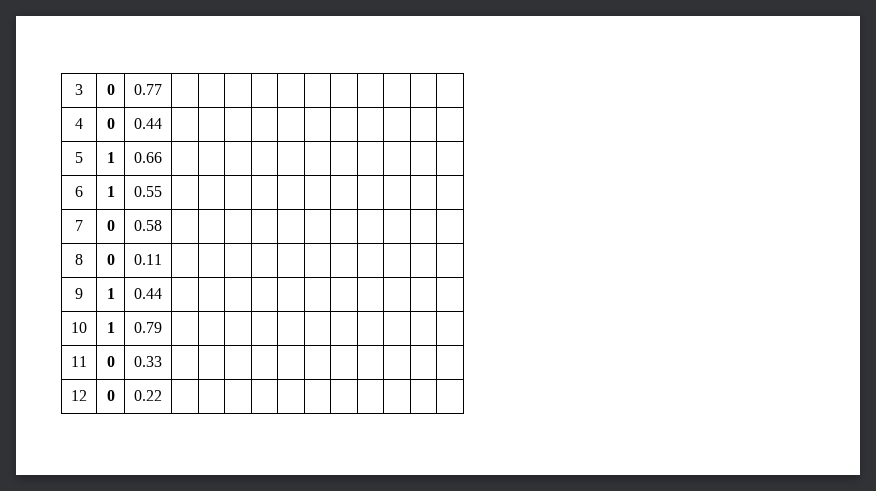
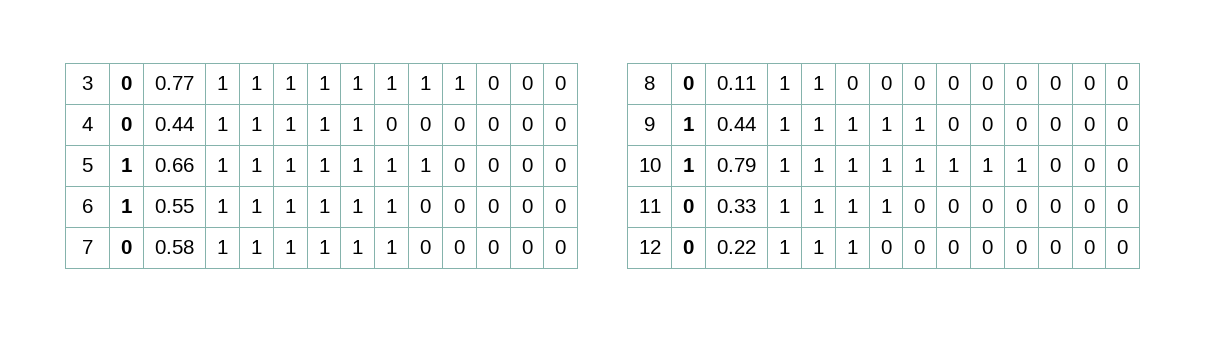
- 3 | 0 | 0.77 | | | | | | | | | | |
- 4 | 0 | 0.44 | | | | | | | | | | |
- 5 | 1 | 0.66 | | | | | | | | | | |
- 6 | 1 | 0.55 | | | | | | | | | | |
- 7 | 0 | 0.58 | | | | | | | | | | |
- 8 | 0 | 0.11 | | | | | | | | | | |
- 9 | 1 | 0.44 | | | | | | | | | | |
- 10 | 1 | 0.79 | | | | | | | | | | |
- 11 | 0 | 0.33 | | | | | | | | | | |
- 12 | 0 | 0.22 | | | | | | | | | | |
+ 3 | 0 | 0.77 | 1 | 1 | 1 | 1 | 1 | 1 | 1 | 1 | 0 | 0 | 0
+ 4 | 0 | 0.44 | 1 | 1 | 1 | 1 | 1 | 0 | 0 | 0 | 0 | 0 | 0
+ 5 | 1 | 0.66 | 1 | 1 | 1 | 1 | 1 | 1 | 1 | 0 | 0 | 0 | 0
+ 6 | 1 | 0.55 | 1 | 1 | 1 | 1 | 1 | 1 | 0 | 0 | 0 | 0 | 0
+ 7 | 0 | 0.58 | 1 | 1 | 1 | 1 | 1 | 1 | 0 | 0 | 0 | 0 | 0
+ 8 | 0 | 0.11 | 1 | 1 | 0 | 0 | 0 | 0 | 0 | 0 | 0 | 0 | 0
+ 9 | 1 | 0.44 | 1 | 1 | 1 | 1 | 1 | 0 | 0 | 0 | 0 | 0 | 0
+ 10 | 1 | 0.79 | 1 | 1 | 1 | 1 | 1 | 1 | 1 | 1 | 0 | 0 | 0
+ 11 | 0 | 0.33 | 1 | 1 | 1 | 1 | 0 | 0 | 0 | 0 | 0 | 0 | 0
+ 12 | 0 | 0.22 | 1 | 1 | 1 | 0 | 0 | 0 | 0 | 0 | 0 | 0 | 0

